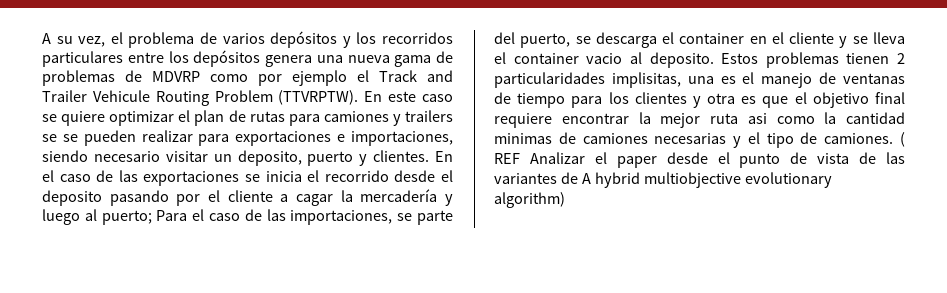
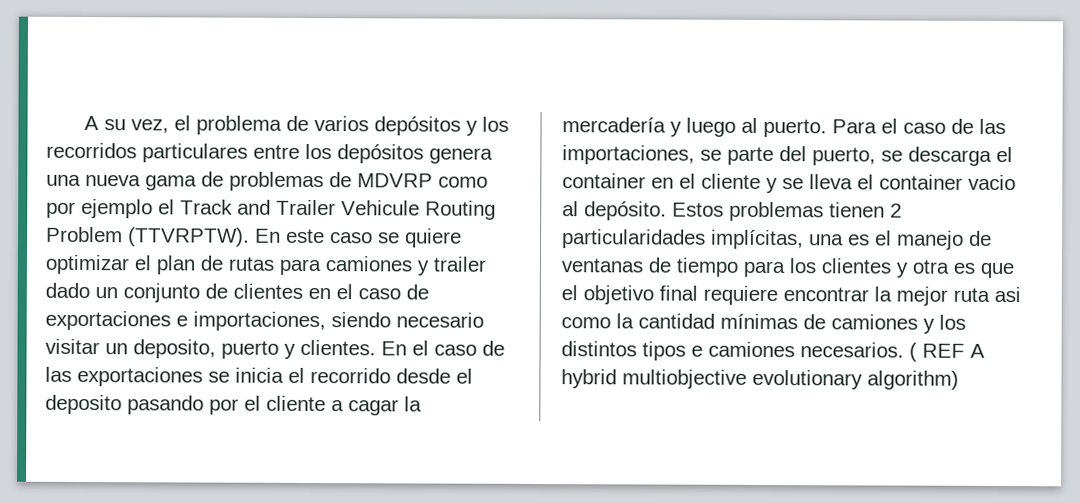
- En este caso se quiere optimizar el plan de rutas para camiones y trailers se se pueden realizar para exportaciones e importaciones, siendo necesario visitar un deposito, puerto y clientes.
+ En este caso se quiere optimizar el plan de rutas para camiones y trailer dado un conjunto de clientes en el caso de exportaciones e importaciones, siendo necesario visitar un deposito, puerto y clientes.
- En el caso de las exportaciones se inicia el recorrido desde el deposito pasando por el cliente a cagar la mercadería y luego al puerto; Para el caso de las importaciones, se parte del puerto, se descarga el container en el cliente y se lleva el container vacio al deposito.
+ En el caso de las exportaciones se inicia el recorrido desde el deposito pasando por el cliente a cagar la mercadería y luego al puerto. Para el caso de las importaciones, se parte del puerto, se descarga el container en el cliente y se lleva el container vacio al depósito.
- Estos problemas tienen 2 particularidades implisitas, una es el manejo de ventanas de tiempo para los clientes y otra es que el objetivo final requiere encontrar la mejor ruta asi como la cantidad minimas de camiones necesarias y el tipo de camiones. ( REF Analizar el paper desde el punto de vista de las variantes de A hybrid multiobjective evolutionary algorithm)
+ Estos problemas tienen 2 particularidades implícitas, una es el manejo de ventanas de tiempo para los clientes y otra es que el objetivo final requiere encontrar la mejor ruta asi como la cantidad mínimas de camiones y los distintos tipos e camiones necesarios. ( REF A hybrid multiobjective evolutionary algorithm)

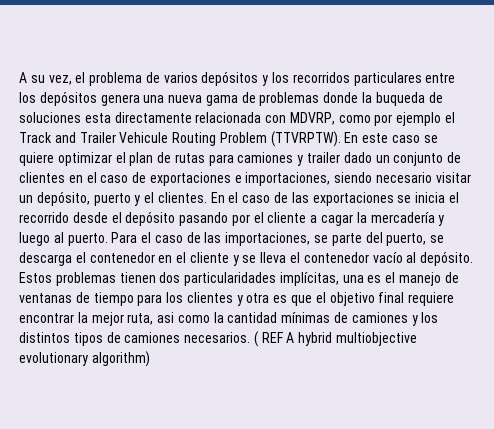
- A su vez, el problema de varios depósitos y los recorridos particulares entre los depósitos genera una nueva gama de problemas de MDVRP como por ejemplo el Track and Trailer Vehicule Routing Problem (TTVRPTW).
+ A su vez, el problema de varios depósitos y los recorridos particulares entre los depósitos genera una nueva gama de problemas donde la buqueda de soluciones esta directamente relacionada con MDVRP, como por ejemplo el Track and Trailer Vehicule Routing Problem (TTVRPTW).
- En este caso se quiere optimizar el plan de rutas para camiones y trailer dado un conjunto de clientes en el caso de exportaciones e importaciones, siendo necesario visitar un deposito, puerto y clientes.
+ En este caso se quiere optimizar el plan de rutas para camiones y trailer dado un conjunto de clientes en el caso de exportaciones e importaciones, siendo necesario visitar un depósito, puerto y el clientes.
- En el caso de las exportaciones se inicia el recorrido desde el deposito pasando por el cliente a cagar la mercadería y luego al puerto.
+ En el caso de las exportaciones se inicia el recorrido desde el depósito pasando por el cliente a cagar la mercadería y luego al puerto.
- Para el caso de las importaciones, se parte del puerto, se descarga el container en el cliente y se lleva el container vacio al depósito.
+ Para el caso de las importaciones, se parte del puerto, se descarga el contenedor en el cliente y se lleva el contenedor vacío al depósito.
- Estos problemas tienen 2 particularidades implícitas, una es el manejo de ventanas de tiempo para los clientes y otra es que el objetivo final requiere encontrar la mejor ruta asi como la cantidad mínimas de camiones y los distintos tipos e camiones necesarios.
+ Estos problemas tienen dos particularidades implícitas, una es el manejo de ventanas de tiempo para los clientes y otra es que el objetivo final requiere encontrar la mejor ruta, asi como la cantidad mínimas de camiones y los distintos tipos de camiones necesarios.

